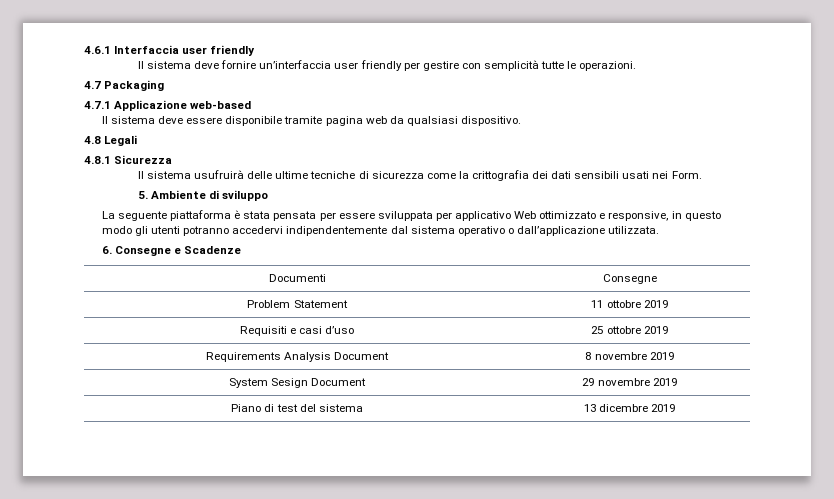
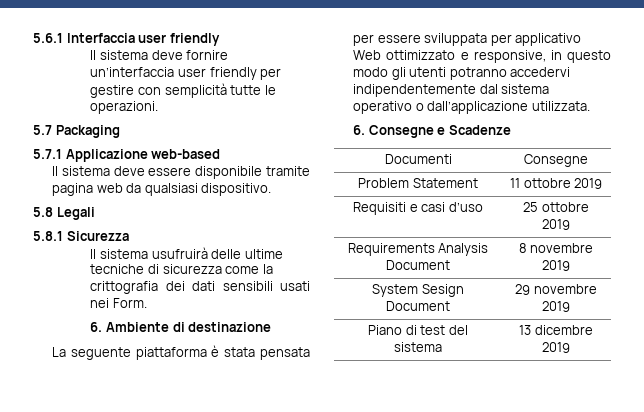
- 4.6.1 Interfaccia user friendly
+ 5.6.1 Interfaccia user friendly
- 4.7 Packaging
+ 5.7 Packaging
- 4.7.1 Applicazione web-based
+ 5.7.1 Applicazione web-based
- 4.8 Legali
+ 5.8 Legali
- 4.8.1 Sicurezza
+ 5.8.1 Sicurezza
- 5. Ambiente di sviluppo
+ 6. Ambiente di destinazione

